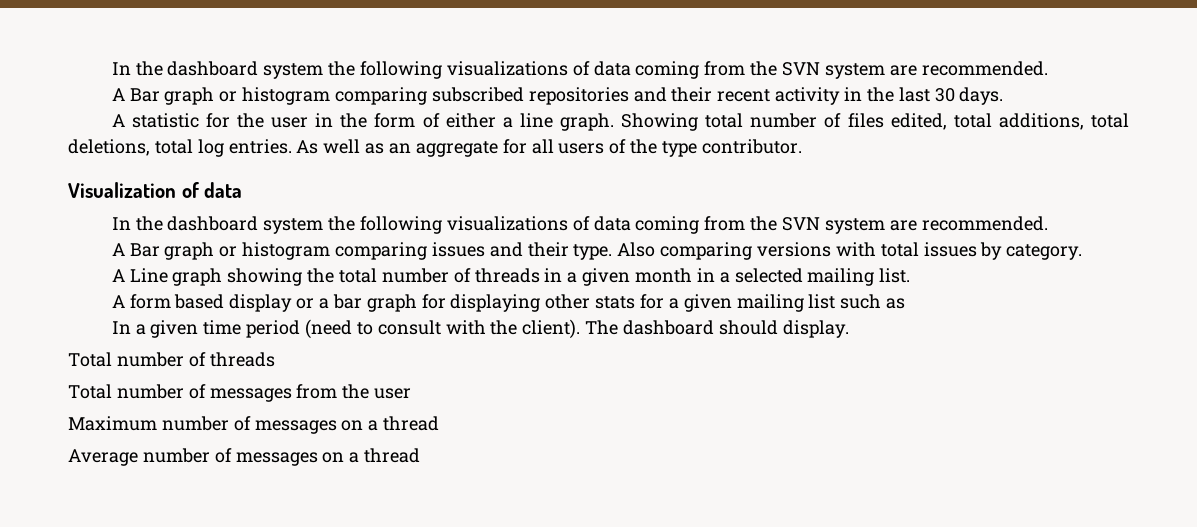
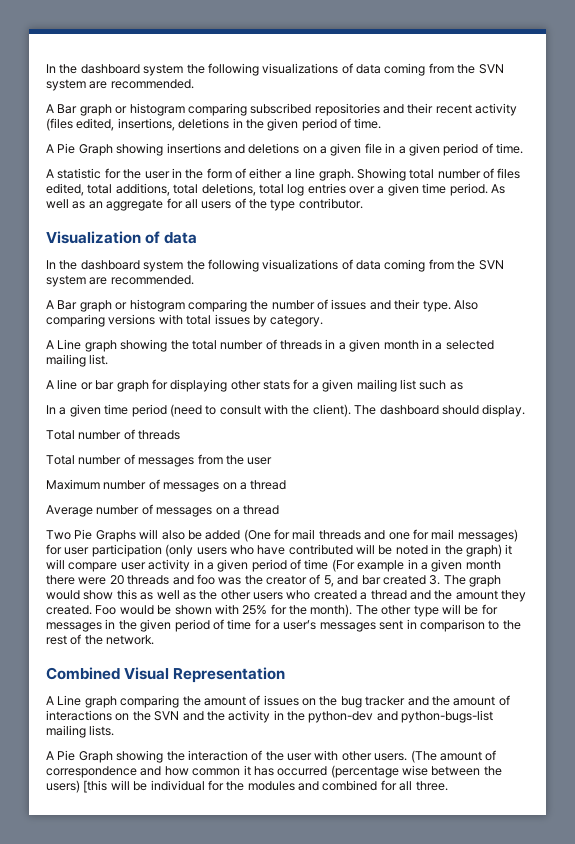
- A Bar graph or histogram comparing subscribed repositories and their recent activity in the last 30 days.
+ A Bar graph or histogram comparing subscribed repositories and their recent activity (files edited, insertions, deletions in the given period of time.
+ A Pie Graph showing insertions and deletions on a given file in a given period of time.
- Showing total number of files edited, total additions, total deletions, total log entries.
+ Showing total number of files edited, total additions, total deletions, total log entries over a given time period.
- A Bar graph or histogram comparing issues and their type.
+ A Bar graph or histogram comparing the number of issues and their type.
- A form based display or a bar graph for displaying other stats for a given mailing list such as
+ A line or bar graph for displaying other stats for a given mailing list such as
+ Two Pie Graphs will also be added (One for mail threads and one for mail messages) for user participation (only users who have contributed will be noted in the graph) it will compare user activity in a given period of time (For example in a given month there were 20 threads and foo was the creator of 5, and bar created 3. The graph would show this as well as the other users who created a thread and the amount they created. Foo would be shown with 25% for the month). The other type will be for messages in the given period of time for a user’s messages sent in comparison to the rest of the network.
+ Combined Visual Representation
+ A Line graph comparing the amount of issues on the bug tracker and the amount of interactions on the SVN and the activity in the python-dev and python-bugs-list mailing lists.
+ A Pie Graph showing the interaction of the user with other users. (The amount of correspondence and how common it has occurred (percentage wise between the users) [this will be individual for the modules and combined for all three.

